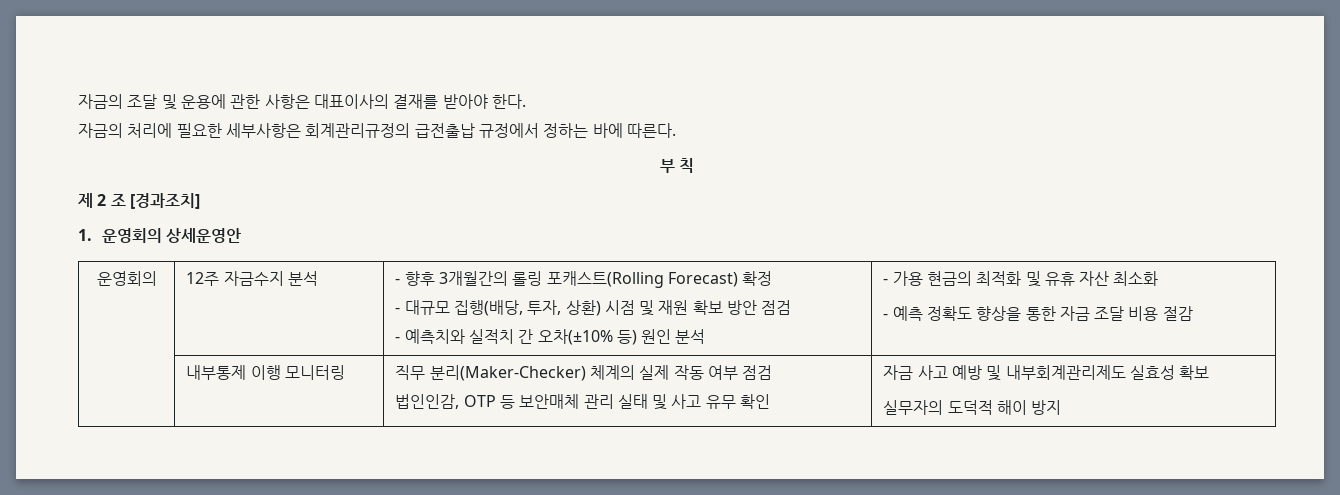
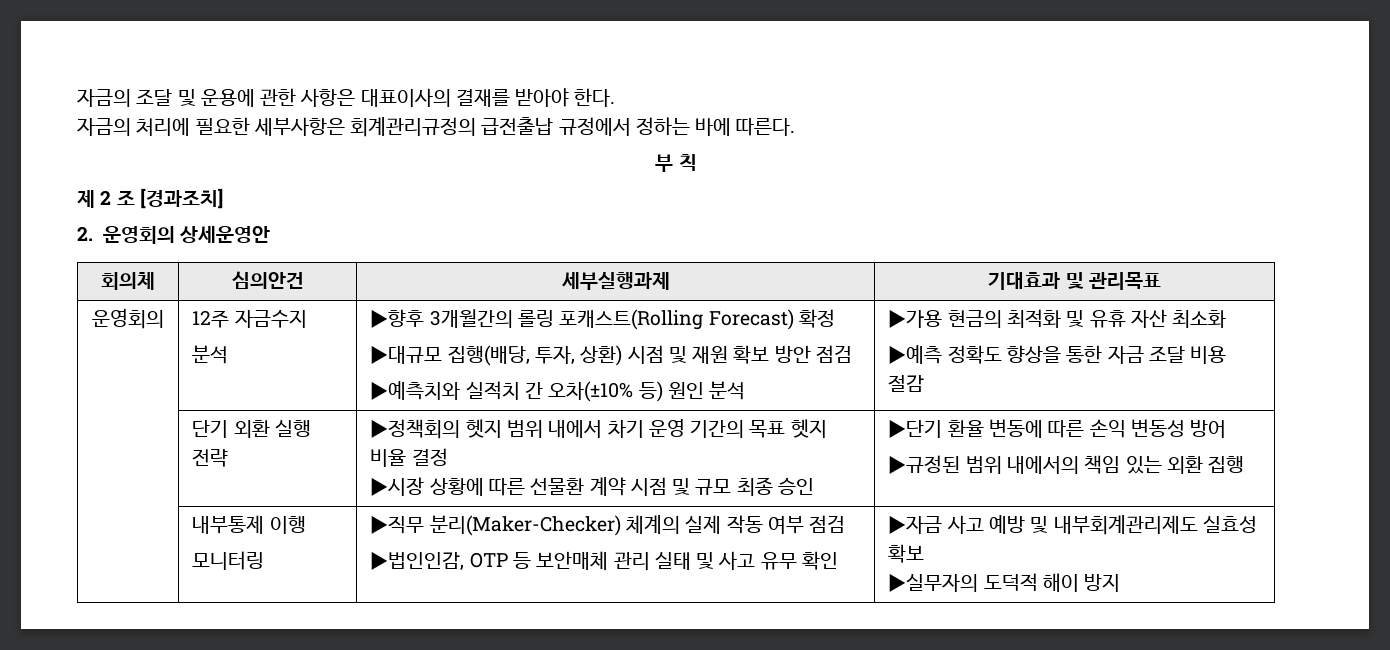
- 1. 운영회의 상세운영안
+ 2. 운영회의 상세운영안
+ 회의체 | 심의안건 | 세부실행과제 | 기대효과 및 관리목표
- 12주 자금수지 분석 | - 향후 3개월간의 롤링 포캐스트(Rolling Forecast) 확정
+ 12주 자금수지
+ 분석 | ▶향후 3개월간의 롤링 포캐스트(Rolling Forecast) 확정
- - 대규모 집행(배당, 투자, 상환) 시점 및 재원 확보 방안 점검
+ ▶대규모 집행(배당, 투자, 상환) 시점 및 재원 확보 방안 점검
- - 예측치와 실적치 간 오차(±10% 등) 원인 분석
+ ▶예측치와 실적치 간 오차(±10% 등) 원인 분석
- - 가용 현금의 최적화 및 유휴 자산 최소화
+ ▶가용 현금의 최적화 및 유휴 자산 최소화
- - 예측 정확도 향상을 통한 자금 조달 비용 절감
+ ▶예측 정확도 향상을 통한 자금 조달 비용 절감
+ | 단기 외환 실행 전략 | ▶정책회의 헷지 범위 내에서 차기 운영 기간의 목표 헷지 비율 결정
+ ▶시장 상황에 따른 선물환 계약 시점 및 규모 최종 승인 | ▶단기 환율 변동에 따른 손익 변동성 방어
+ ▶규정된 범위 내에서의 책임 있는 외환 집행
- | 내부통제 이행 모니터링 | 직무 분리(Maker-Checker) 체계의 실제 작동 여부 점검
- 법인인감, OTP 등 보안매체 관리 실태 및 사고 유무 확인 | 자금 사고 예방 및 내부회계관리제도 실효성 확보
- 실무자의 도덕적 해이 방지
+ | 내부통제 이행
+ 모니터링 | ▶직무 분리(Maker-Checker) 체계의 실제 작동 여부 점검
+ ▶법인인감, OTP 등 보안매체 관리 실태 및 사고 유무 확인 | ▶자금 사고 예방 및 내부회계관리제도 실효성 확보
+ ▶실무자의 도덕적 해이 방지

